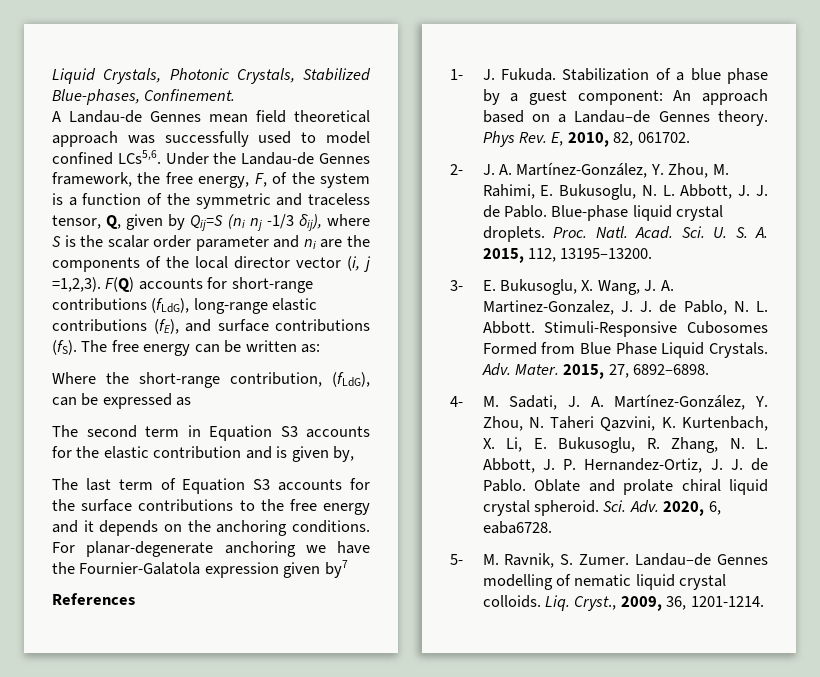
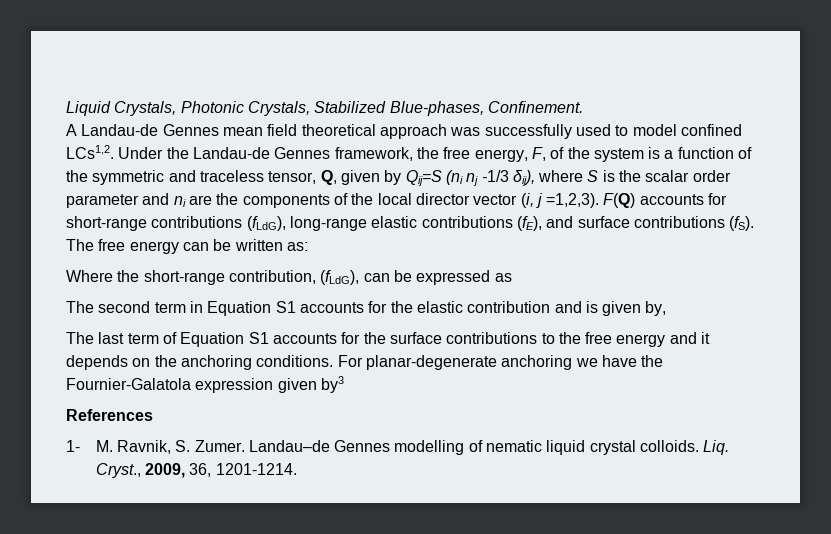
- A Landau-de Gennes mean field theoretical approach was successfully used to model confined LCs5,6.
+ A Landau-de Gennes mean field theoretical approach was successfully used to model confined LCs1,2.
- The second term in Equation S3 accounts for the elastic contribution and is given by,
+ The second term in Equation S1 accounts for the elastic contribution and is given by,
- The last term of Equation S3 accounts for the surface contributions to the free energy and it depends on the anchoring conditions.
+ The last term of Equation S1 accounts for the surface contributions to the free energy and it depends on the anchoring conditions.
- For planar-degenerate anchoring we have the Fournier-Galatola expression given by7
+ For planar-degenerate anchoring we have the Fournier-Galatola expression given by3
- 1- J. Fukuda. Stabilization of a blue phase by a guest component: An approach based on a Landau–de Gennes theory. Phys Rev. E, 2010, 82, 061702.
- 2- J. A. Martínez-González, Y. Zhou, M. Rahimi, E. Bukusoglu, N. L. Abbott, J. J. de Pablo. Blue-phase liquid crystal droplets. Proc. Natl. Acad. Sci. U. S. A. 2015, 112, 13195–13200.
- 3- E. Bukusoglu, X. Wang, J. A. Martinez-Gonzalez, J. J. de Pablo, N. L. Abbott. Stimuli-Responsive Cubosomes Formed from Blue Phase Liquid Crystals. Adv. Mater. 2015, 27, 6892–6898.
- 4- M. Sadati, J. A. Martínez-González, Y. Zhou, N. Taheri Qazvini, K. Kurtenbach, X. Li, E. Bukusoglu, R. Zhang, N. L. Abbott, J. P. Hernandez-Ortiz, J. J. de Pablo. Oblate and prolate chiral liquid crystal spheroid. Sci. Adv. 2020, 6, eaba6728.
- 5- M. Ravnik, S. Zumer.
+ 1- M. Ravnik, S. Zumer.

